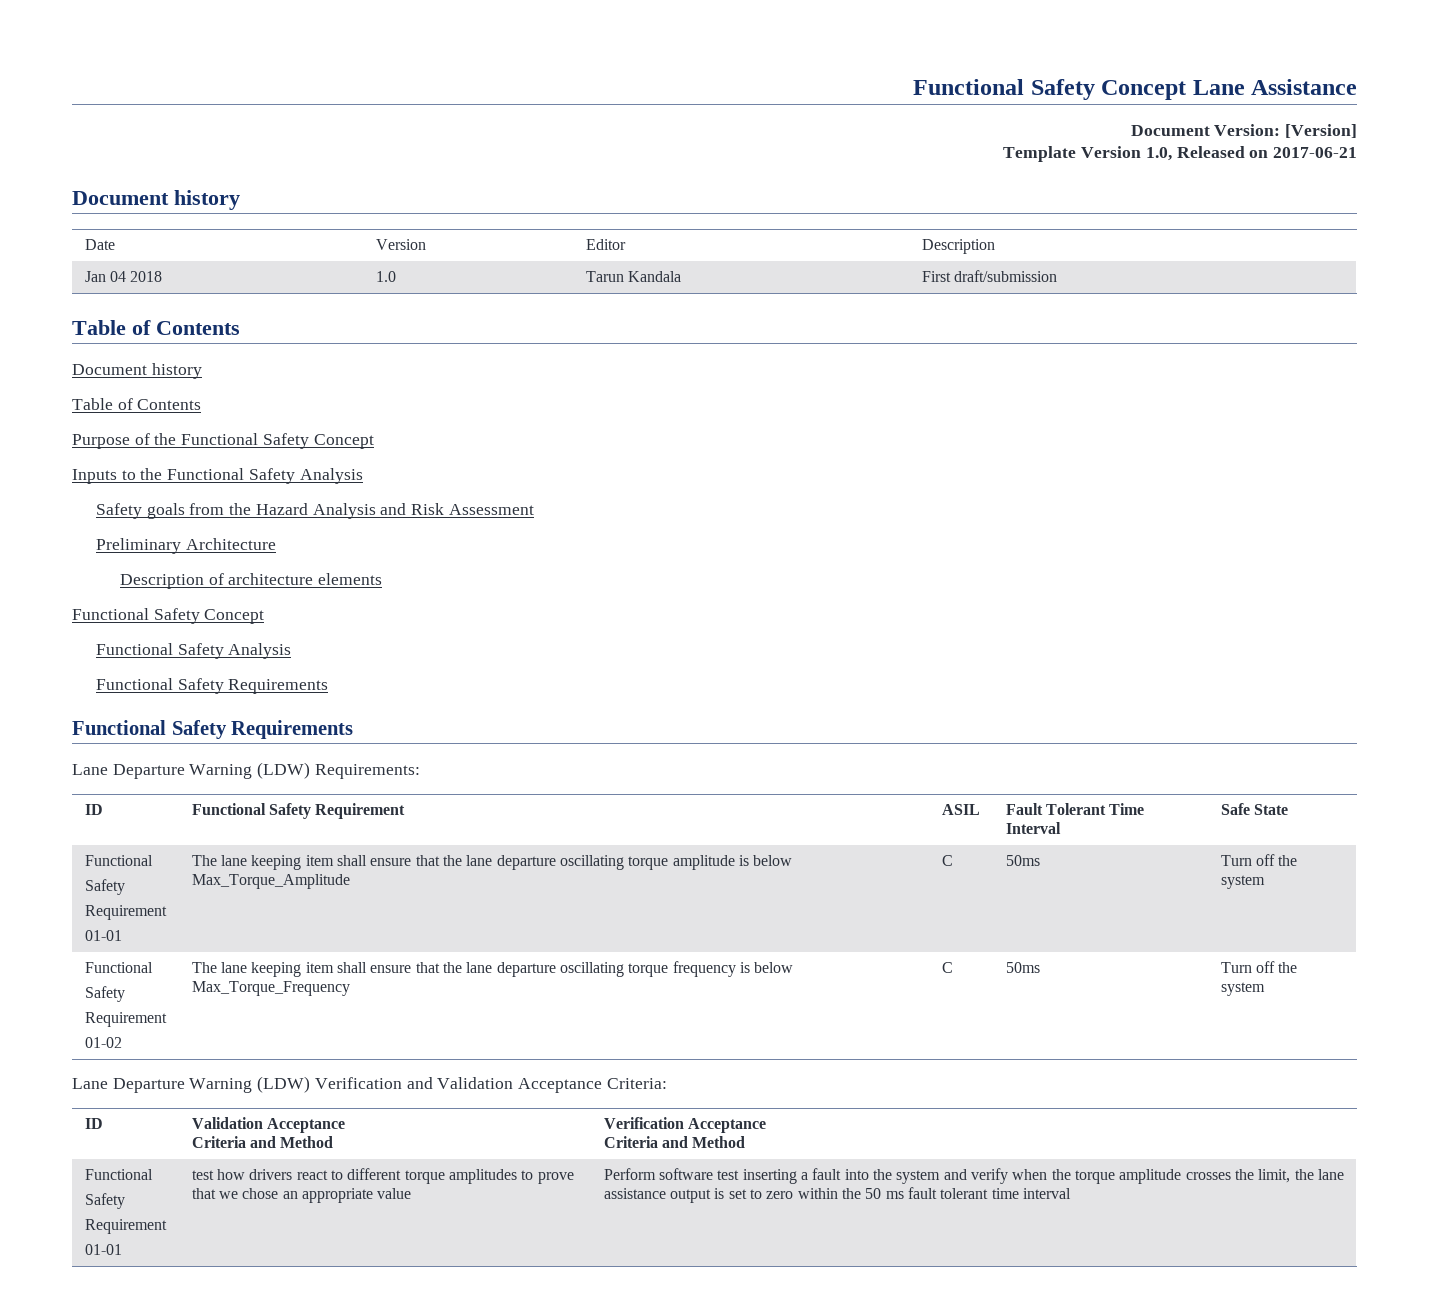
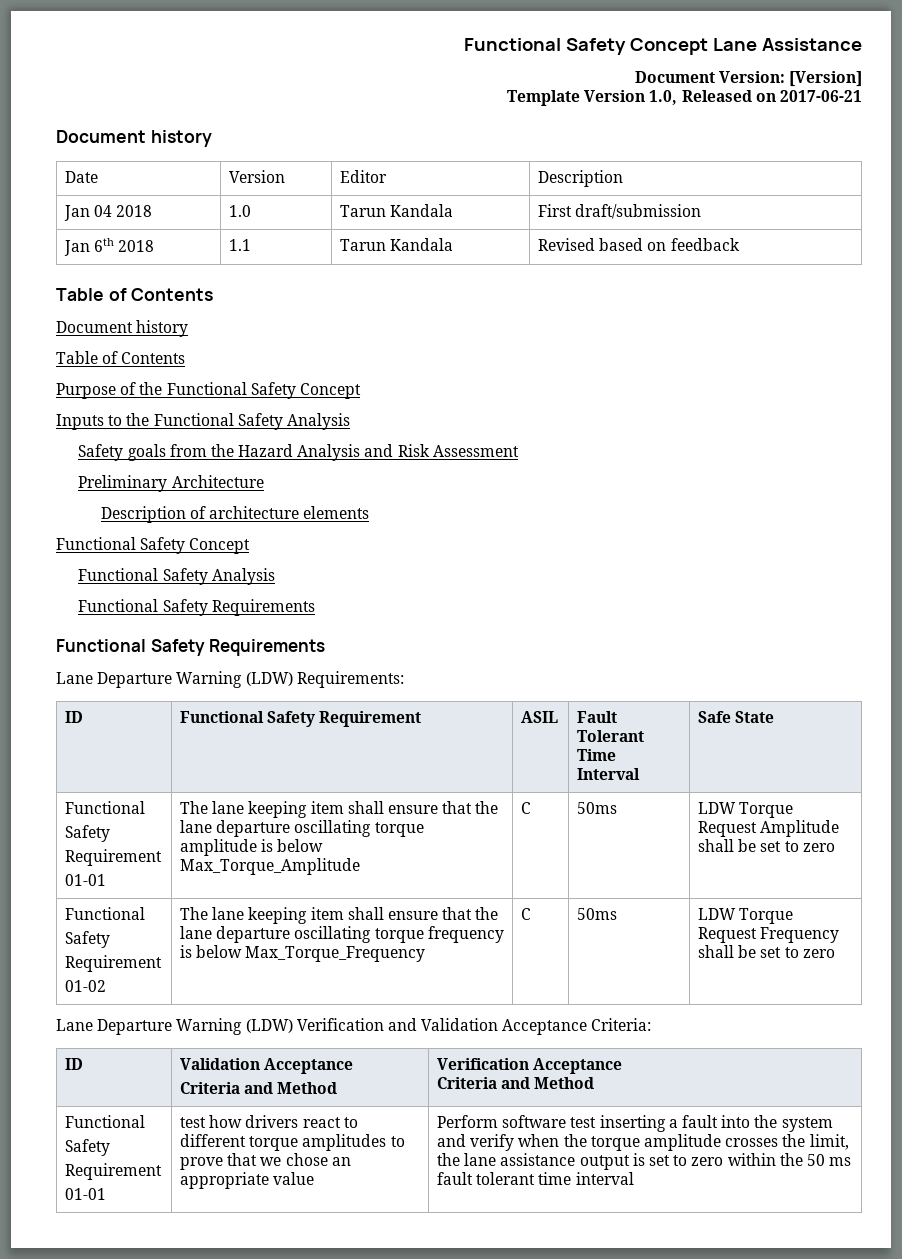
+ Jan 6th 2018 | 1.1 | Tarun Kandala | Revised based on feedback
  ID | Functional Safety Requirement | ASIL | Fault Tolerant Time Interval | Safe State
  Functional
  Safety
  Requirement
- 01-01 | The lane keeping item shall ensure that the lane departure oscillating torque amplitude is below Max_Torque_Amplitude | C | 50ms | Turn off the system
+ 01-01 | The lane keeping item shall ensure that the lane departure oscillating torque amplitude is below Max_Torque_Amplitude | C | 50ms | LDW Torque Request Amplitude shall be set to zero
  Functional
  Safety
  Requirement
- 01-02 | The lane keeping item shall ensure that the lane departure oscillating torque frequency is below Max_Torque_Frequency | C | 50ms | Turn off the system
+ 01-02 | The lane keeping item shall ensure that the lane departure oscillating torque frequency is below Max_Torque_Frequency | C | 50ms | LDW Torque Request Frequency shall be set to zero

